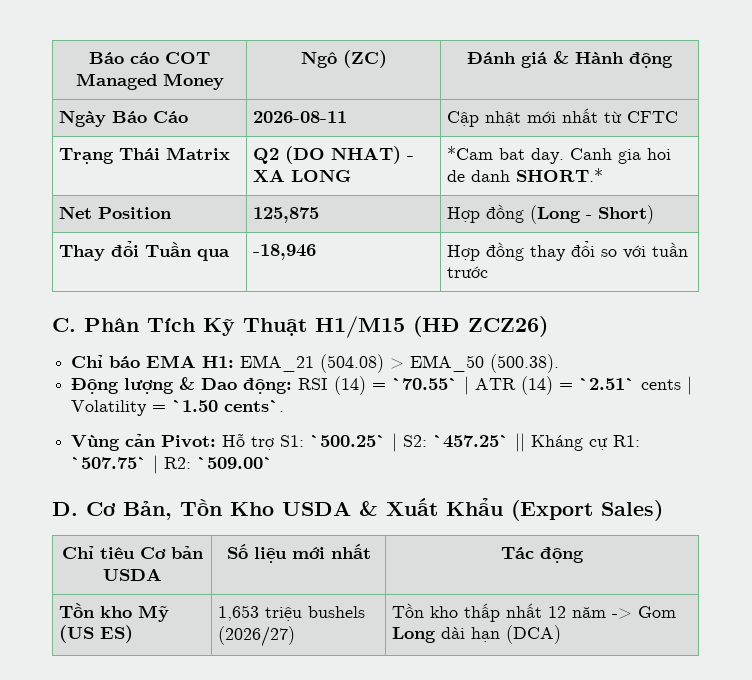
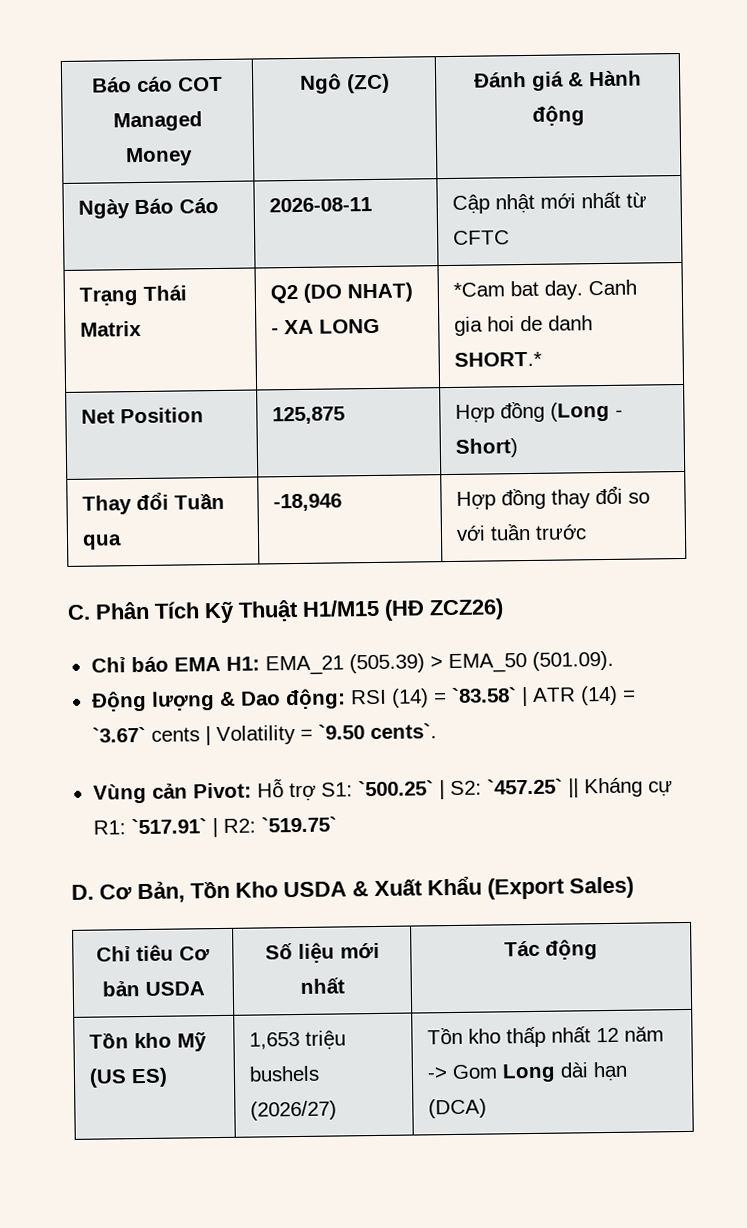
- Chỉ báo EMA H1: EMA_21 (504.08) > EMA_50 (500.38).
+ Chỉ báo EMA H1: EMA_21 (505.39) > EMA_50 (501.09).
- Động lượng & Dao động: RSI (14) = `70.55` | ATR (14) = `2.51` cents | Volatility = `1.50 cents`.
+ Động lượng & Dao động: RSI (14) = `83.58` | ATR (14) = `3.67` cents | Volatility = `9.50 cents`.
- Vùng cản Pivot: Hỗ trợ S1: `500.25` | S2: `457.25` || Kháng cự R1: `507.75` | R2: `509.00`
+ Vùng cản Pivot: Hỗ trợ S1: `500.25` | S2: `457.25` || Kháng cự R1: `517.91` | R2: `519.75`

